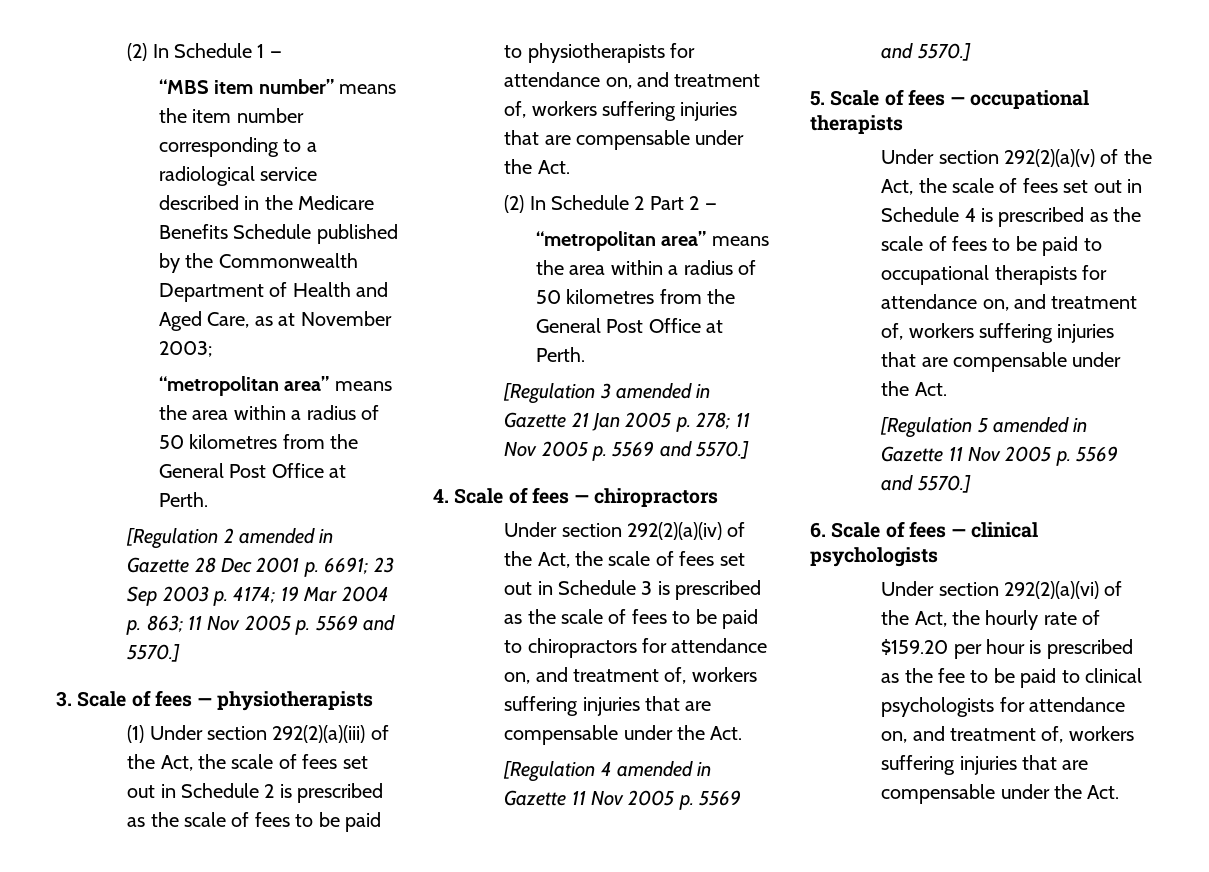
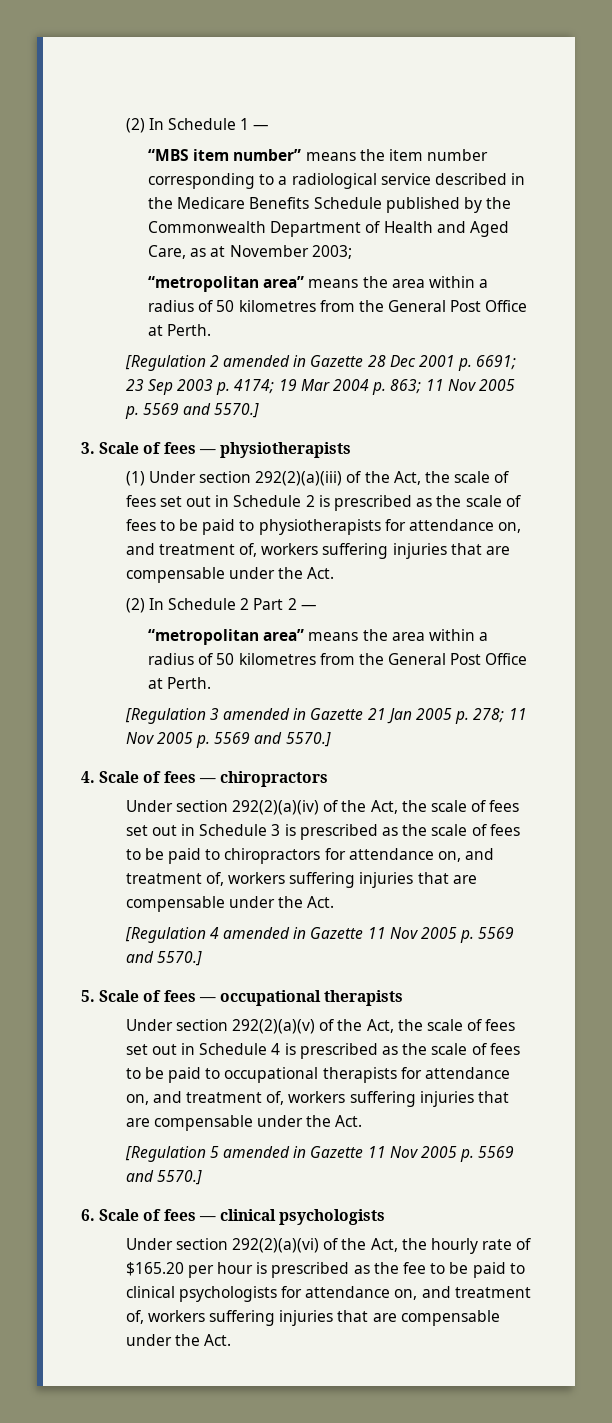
- Under section 292(2)(a)(vi) of the Act, the hourly rate of $159.20 per hour is prescribed as the fee to be paid to clinical psychologists for attendance on, and treatment of, workers suffering injuries that are compensable under the Act.
+ Under section 292(2)(a)(vi) of the Act, the hourly rate of $165.20 per hour is prescribed as the fee to be paid to clinical psychologists for attendance on, and treatment of, workers suffering injuries that are compensable under the Act.

